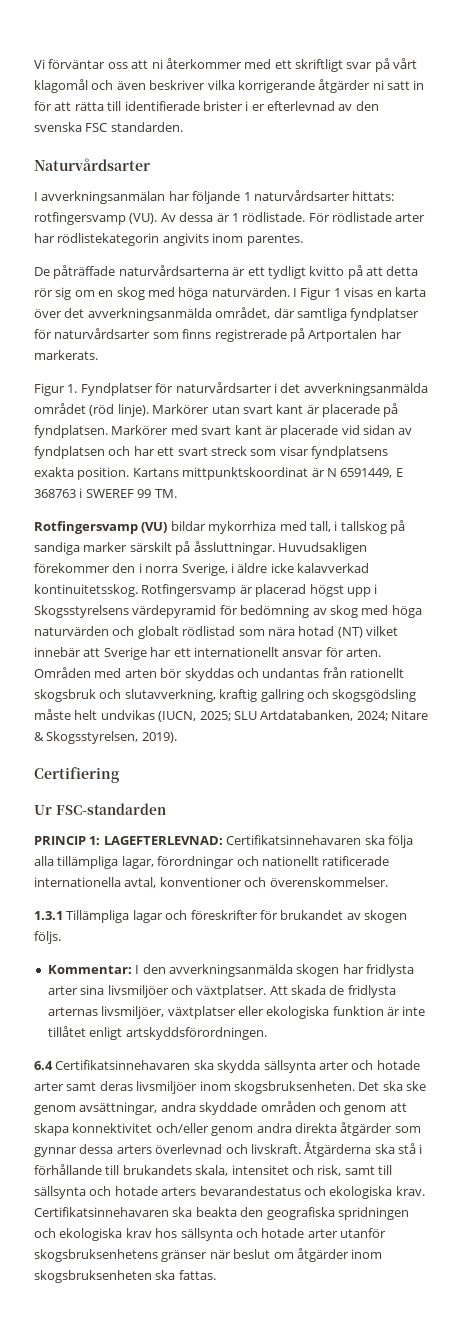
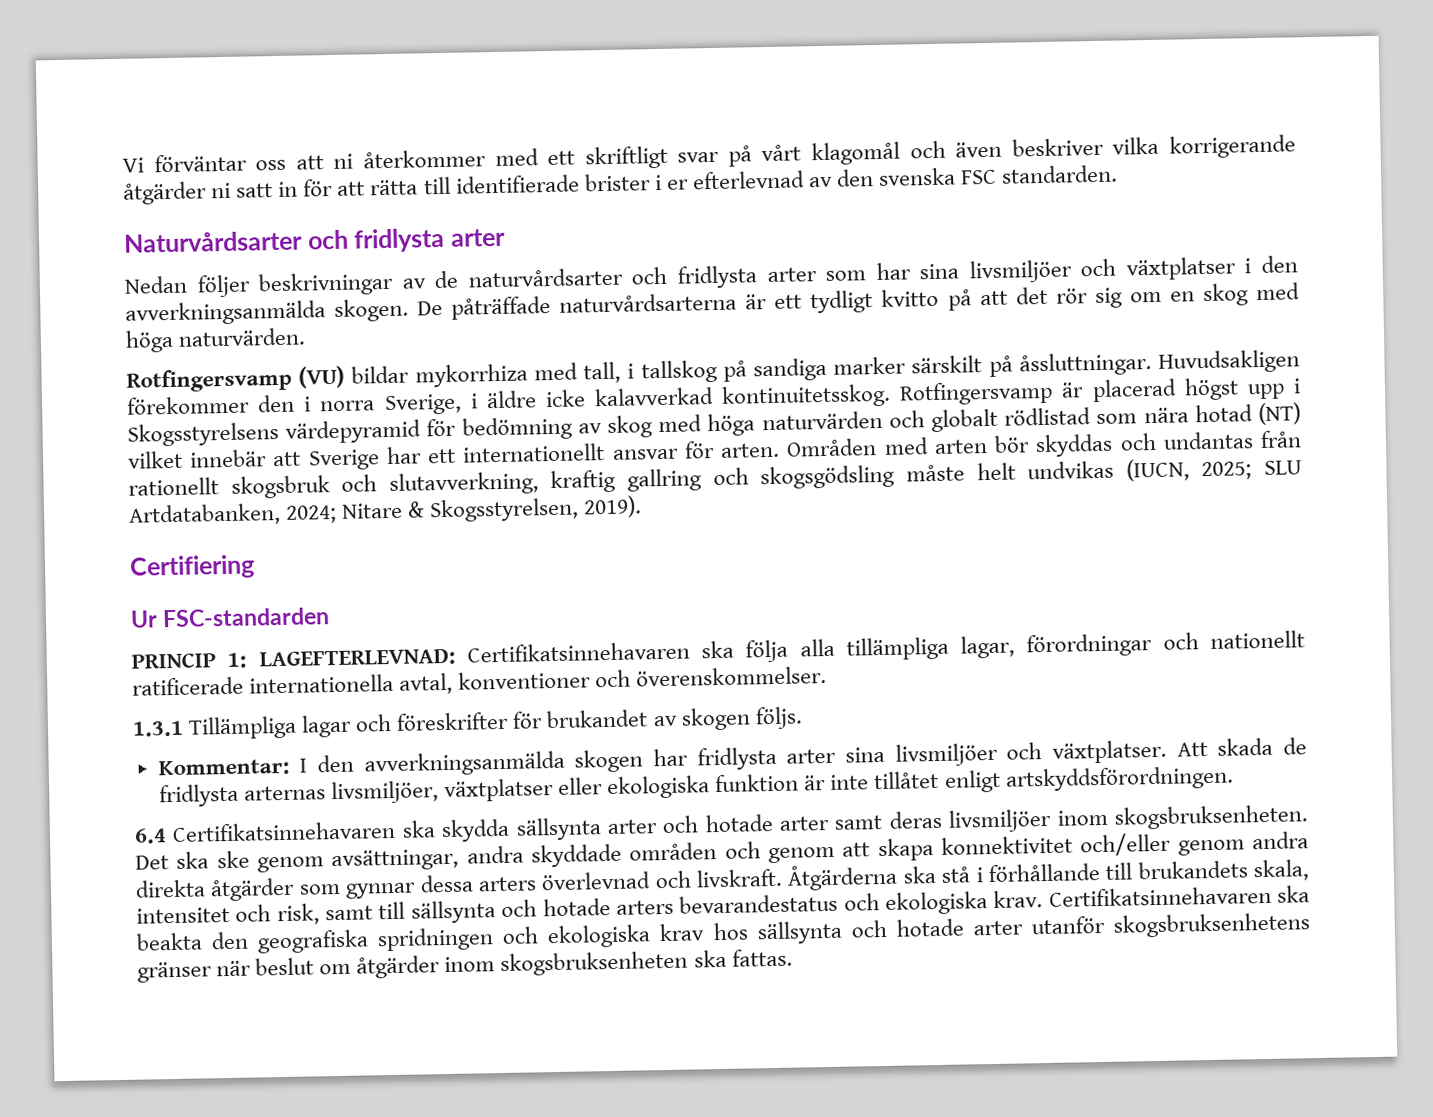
- Naturvårdsarter
- I avverkningsanmälan har följande 1 naturvårdsarter hittats: rotfingersvamp (VU). Av dessa är 1 rödlistade. För rödlistade arter har rödlistekategorin angivits inom parentes.
- De påträffade naturvårdsarterna är ett tydligt kvitto på att detta rör sig om en skog med höga naturvärden. I Figur 1 visas en karta över det avverkningsanmälda området, där samtliga fyndplatser för naturvårdsarter som finns registrerade på Artportalen har markerats.
- Figur 1. Fyndplatser för naturvårdsarter i det avverkningsanmälda området (röd linje). Markörer utan svart kant är placerade på fyndplatsen. Markörer med svart kant är placerade vid sidan av fyndplatsen och har ett svart streck som visar fyndplatsens exakta position. Kartans mittpunktskoordinat är N 6591449, E 368763 i SWEREF 99 TM.
+ Naturvårdsarter och fridlysta arter
+ Nedan följer beskrivningar av de naturvårdsarter och fridlysta arter som har sina livsmiljöer och växtplatser i den avverkningsanmälda skogen. De påträffade naturvårdsarterna är ett tydligt kvitto på att det rör sig om en skog med höga naturvärden.

